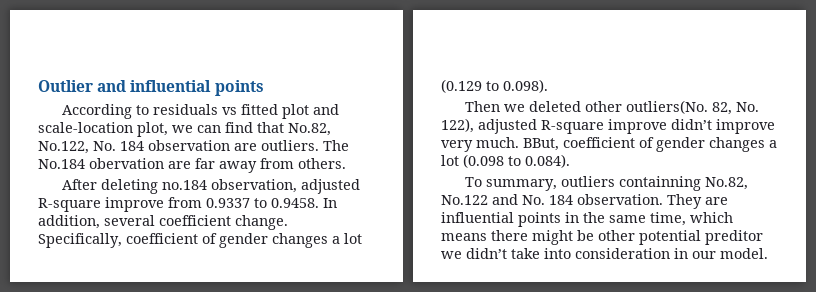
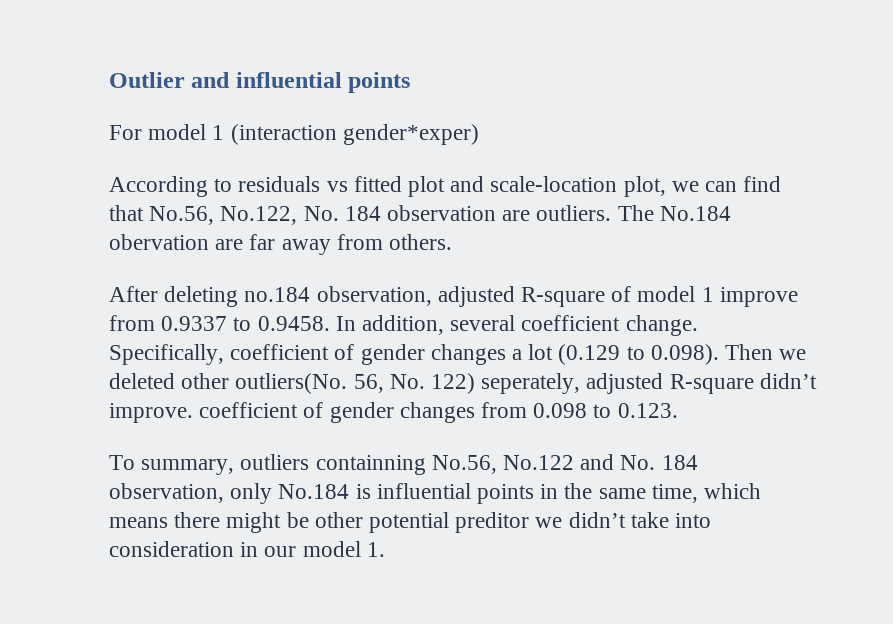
+ For model 1 (interaction gender*exper)
- According to residuals vs fitted plot and scale-location plot, we can find that No.82, No.122, No. 184 observation are outliers.
+ According to residuals vs fitted plot and scale-location plot, we can find that No.56, No.122, No. 184 observation are outliers.
- After deleting no.184 observation, adjusted R-square improve from 0.9337 to 0.9458. In addition, several coefficient change.
+ After deleting no.184 observation, adjusted R-square of model 1 improve from 0.9337 to 0.9458. In addition, several coefficient change.
- Specifically, coefficient of gender changes a lot (0.129 to 0.098).
- Then we deleted other outliers(No.
+ Specifically, coefficient of gender changes a lot (0.129 to 0.098). Then we deleted other outliers(No.
- 82, No. 122), adjusted R-square improve didn’t improve very much. BBut, coefficient of gender changes a lot (0.098 to 0.084).
+ 56, No. 122) seperately, adjusted R-square didn’t improve. coefficient of gender changes from 0.098 to 0.123.
- To summary, outliers containning No.82, No.122 and No. 184 observation. They are influential points in the same time, which means there might be other potential preditor we didn’t take into consideration in our model.
+ To summary, outliers containning No.56, No.122 and No. 184 observation, only No.184 is influential points in the same time, which means there might be other potential preditor we didn’t take into consideration in our model 1.

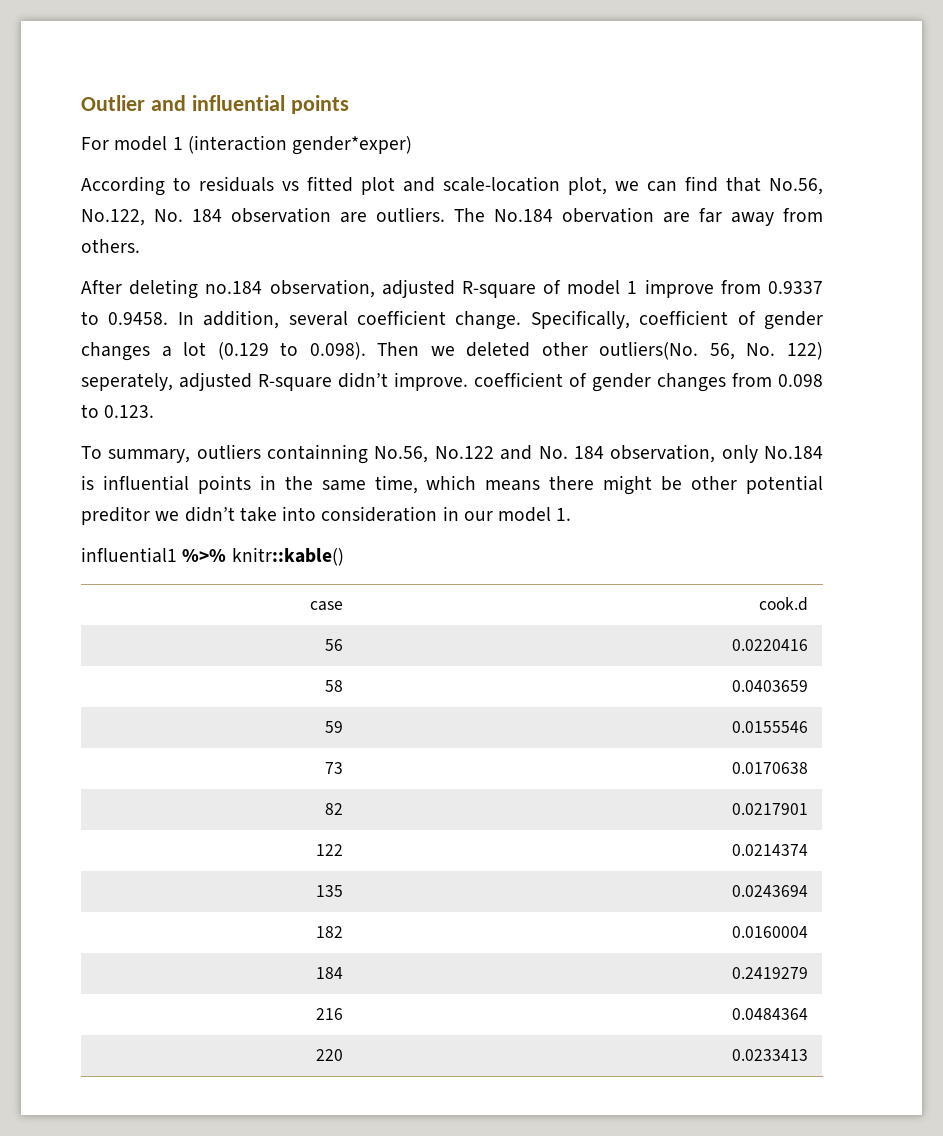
+ influential1 %>% knitr::kable()
+ case | cook.d
+ 56 | 0.0220416
+ 58 | 0.0403659
+ 59 | 0.0155546
+ 73 | 0.0170638
+ 82 | 0.0217901
+ 122 | 0.0214374
+ 135 | 0.0243694
+ 182 | 0.0160004
+ 184 | 0.2419279
+ 216 | 0.0484364
+ 220 | 0.0233413

